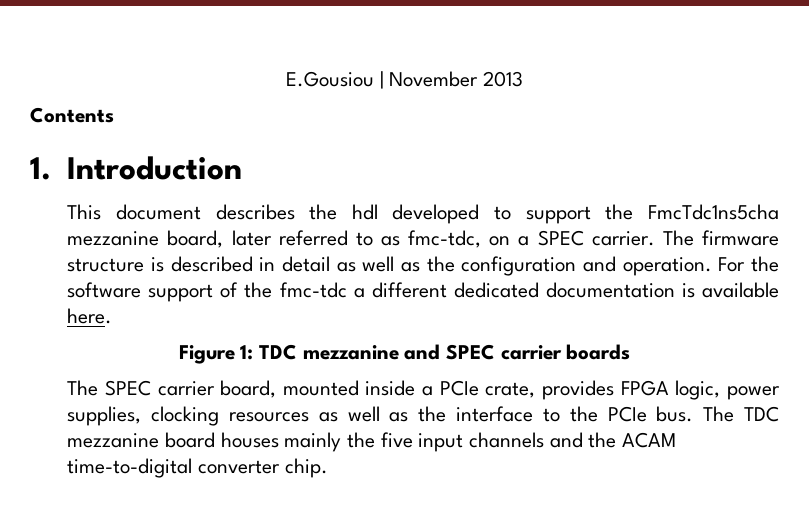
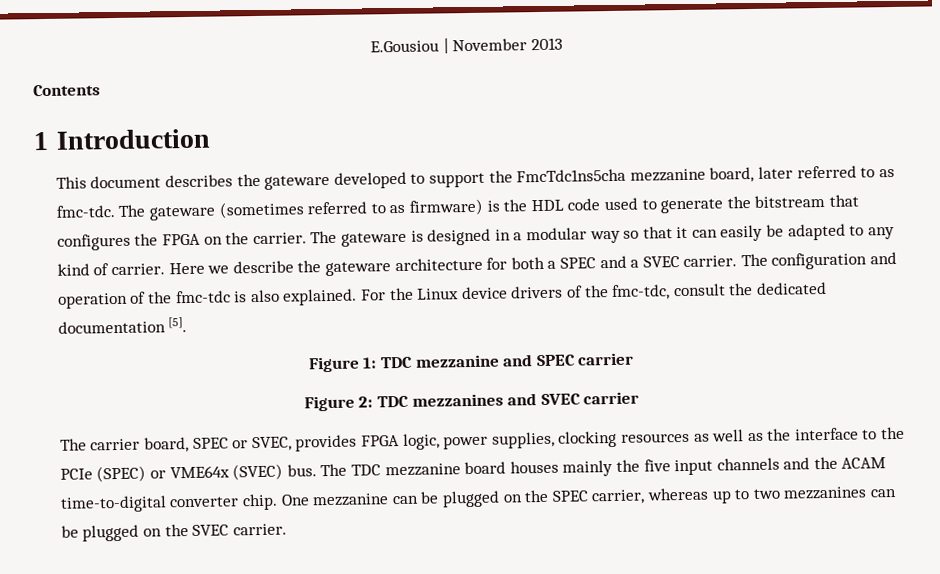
- 1. Introduction
+ 1 Introduction
- This document describes the hdl developed to support the FmcTdc1ns5cha mezzanine board, later referred to as fmc-tdc, on a SPEC carrier. The firmware structure is described in detail as well as the configuration and operation. For the software support of the fmc-tdc a different dedicated documentation is available here.
+ This document describes the gateware developed to support the FmcTdc1ns5cha mezzanine board, later referred to as fmc-tdc. The gateware (sometimes referred to as firmware) is the HDL code used to generate the bitstream that configures the FPGA on the carrier. The gateware is designed in a modular way so that it can easily be adapted to any kind of carrier. Here we describe the gateware architecture for both a SPEC and a SVEC carrier. The configuration and operation of the fmc-tdc is also explained. For the Linux device drivers of the fmc-tdc, consult the dedicated documentation [5].
- Figure 1: TDC mezzanine and SPEC carrier boards
- The SPEC carrier board, mounted inside a PCIe crate, provides FPGA logic, power supplies, clocking resources as well as the interface to the PCIe bus.
+ Figure 1: TDC mezzanine and SPEC carrier
+ Figure 2: TDC mezzanines and SVEC carrier
+ The carrier board, SPEC or SVEC, provides FPGA logic, power supplies, clocking resources as well as the interface to the PCIe (SPEC) or VME64x (SVEC) bus.
+ One mezzanine can be plugged on the SPEC carrier, whereas up to two mezzanines can be plugged on the SVEC carrier.

